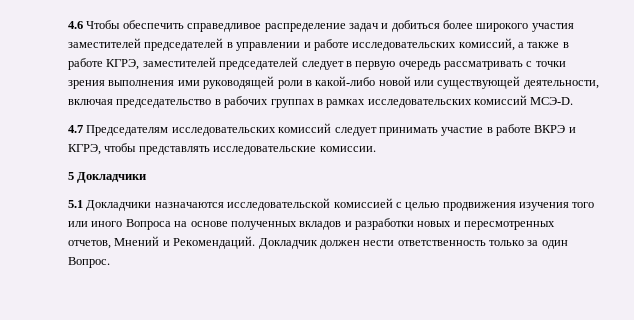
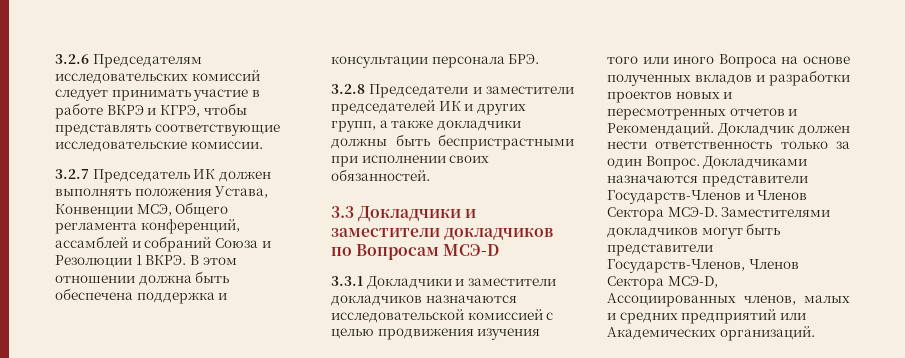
- 4.6 Чтобы обеспечить справедливое распределение задач и добиться более широкого участия заместителей председателей в управлении и работе исследовательских комиссий, а также в работе КГРЭ, заместителей председателей следует в первую очередь рассматривать с точки зрения выполнения ими руководящей роли в какой-либо новой или существующей деятельности, включая председательство в рабочих группах в рамках исследовательских комиссий МСЭ-D.
- 4.7 Председателям исследовательских комиссий следует принимать участие в работе ВКРЭ и КГРЭ, чтобы представлять исследовательские комиссии.
+ 3.2.6 Председателям исследовательских комиссий следует принимать участие в работе ВКРЭ и КГРЭ, чтобы представлять соответствующие исследовательские комиссии.
- 5 Докладчики
- 5.1 Докладчики назначаются исследовательской комиссией с целью продвижения изучения того или иного Вопроса на основе полученных вкладов и разработки новых и пересмотренных отчетов, Мнений и Рекомендаций.
+ 3.2.7 Председатель ИК должен выполнять положения Устава, Конвенции МСЭ, Общего регламента конференций, ассамблей и собраний Союза и Резолюции 1 ВКРЭ. В этом отношении должна быть обеспечена поддержка и консультации персонала БРЭ.
+ 3.2.8 Председатели и заместители председателей ИК и других групп, а также докладчики должны быть беспристрастными при исполнении своих обязанностей.
+ 3.3 Докладчики и заместители докладчиков по Вопросам МСЭ-D
+ 3.3.1 Докладчики и заместители докладчиков назначаются исследовательской комиссией с целью продвижения изучения того или иного Вопроса на основе полученных вкладов и разработки проектов новых и пересмотренных отчетов и Рекомендаций.
+ Докладчиками назначаются представители Государств-Членов и Членов Сектора МСЭ-D. Заместителями докладчиков могут быть представители Государств-Членов, Членов Сектора МСЭ-D, Ассоциированных членов, малых и средних предприятий или Академических организаций.

